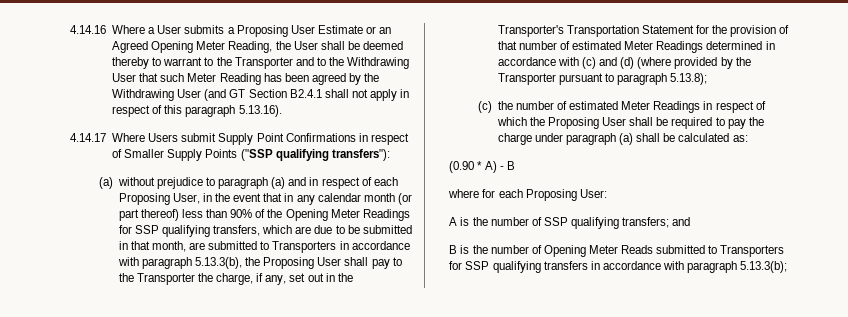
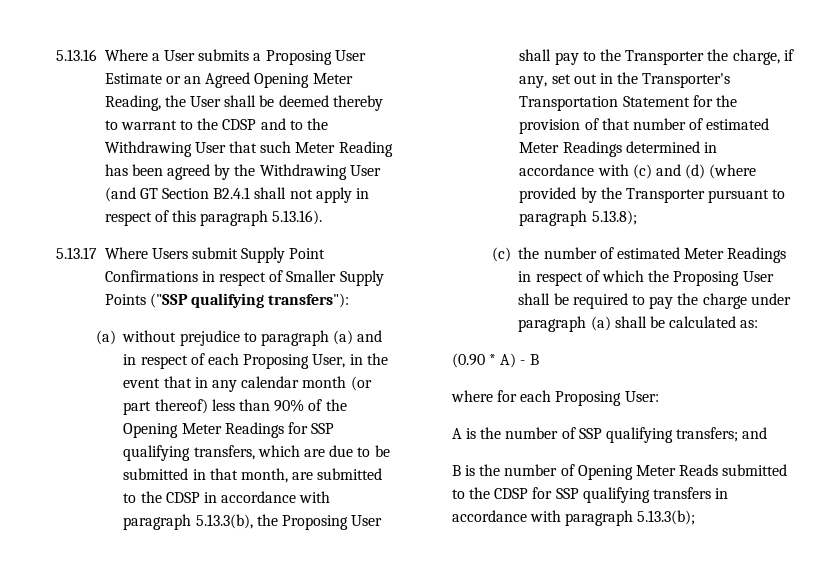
- 4.14.16 Where a User submits a Proposing User Estimate or an Agreed Opening Meter Reading, the User shall be deemed thereby to warrant to the Transporter and to the Withdrawing User that such Meter Reading has been agreed by the Withdrawing User (and GT Section B2.4.1 shall not apply in respect of this paragraph 5.13.16).
+ 5.13.16 Where a User submits a Proposing User Estimate or an Agreed Opening Meter Reading, the User shall be deemed thereby to warrant to the CDSP and to the Withdrawing User that such Meter Reading has been agreed by the Withdrawing User (and GT Section B2.4.1 shall not apply in respect of this paragraph 5.13.16).
- 4.14.17 Where Users submit Supply Point Confirmations in respect of Smaller Supply Points ("SSP qualifying transfers"):
+ 5.13.17 Where Users submit Supply Point Confirmations in respect of Smaller Supply Points ("SSP qualifying transfers"):
- (a) without prejudice to paragraph (a) and in respect of each Proposing User, in the event that in any calendar month (or part thereof) less than 90% of the Opening Meter Readings for SSP qualifying transfers, which are due to be submitted in that month, are submitted to Transporters in accordance with paragraph 5.13.3(b), the Proposing User shall pay to the Transporter the charge, if any, set out in the Transporter's Transportation Statement for the provision of that number of estimated Meter Readings determined in accordance with (c) and (d) (where provided by the Transporter pursuant to paragraph 5.13.8);
+ (a) without prejudice to paragraph (a) and in respect of each Proposing User, in the event that in any calendar month (or part thereof) less than 90% of the Opening Meter Readings for SSP qualifying transfers, which are due to be submitted in that month, are submitted to the CDSP in accordance with paragraph 5.13.3(b), the Proposing User shall pay to the Transporter the charge, if any, set out in the Transporter's Transportation Statement for the provision of that number of estimated Meter Readings determined in accordance with (c) and (d) (where provided by the Transporter pursuant to paragraph 5.13.8);
- B is the number of Opening Meter Reads submitted to Transporters for SSP qualifying transfers in accordance with paragraph 5.13.3(b);
+ B is the number of Opening Meter Reads submitted to the CDSP for SSP qualifying transfers in accordance with paragraph 5.13.3(b);

